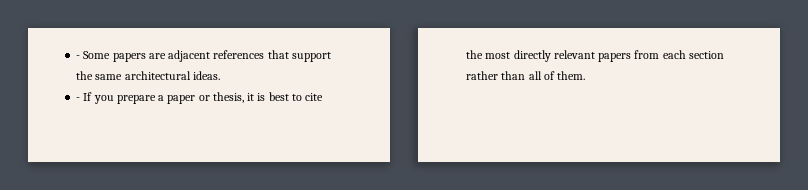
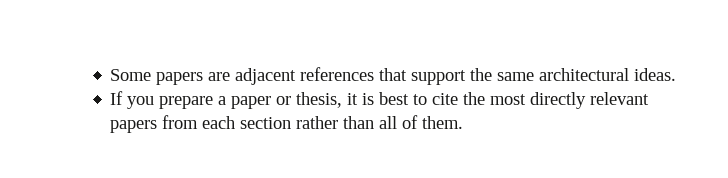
- - Some papers are adjacent references that support the same architectural ideas.
+ Some papers are adjacent references that support the same architectural ideas.
- - If you prepare a paper or thesis, it is best to cite the most directly relevant papers from each section rather than all of them.
+ If you prepare a paper or thesis, it is best to cite the most directly relevant papers from each section rather than all of them.

